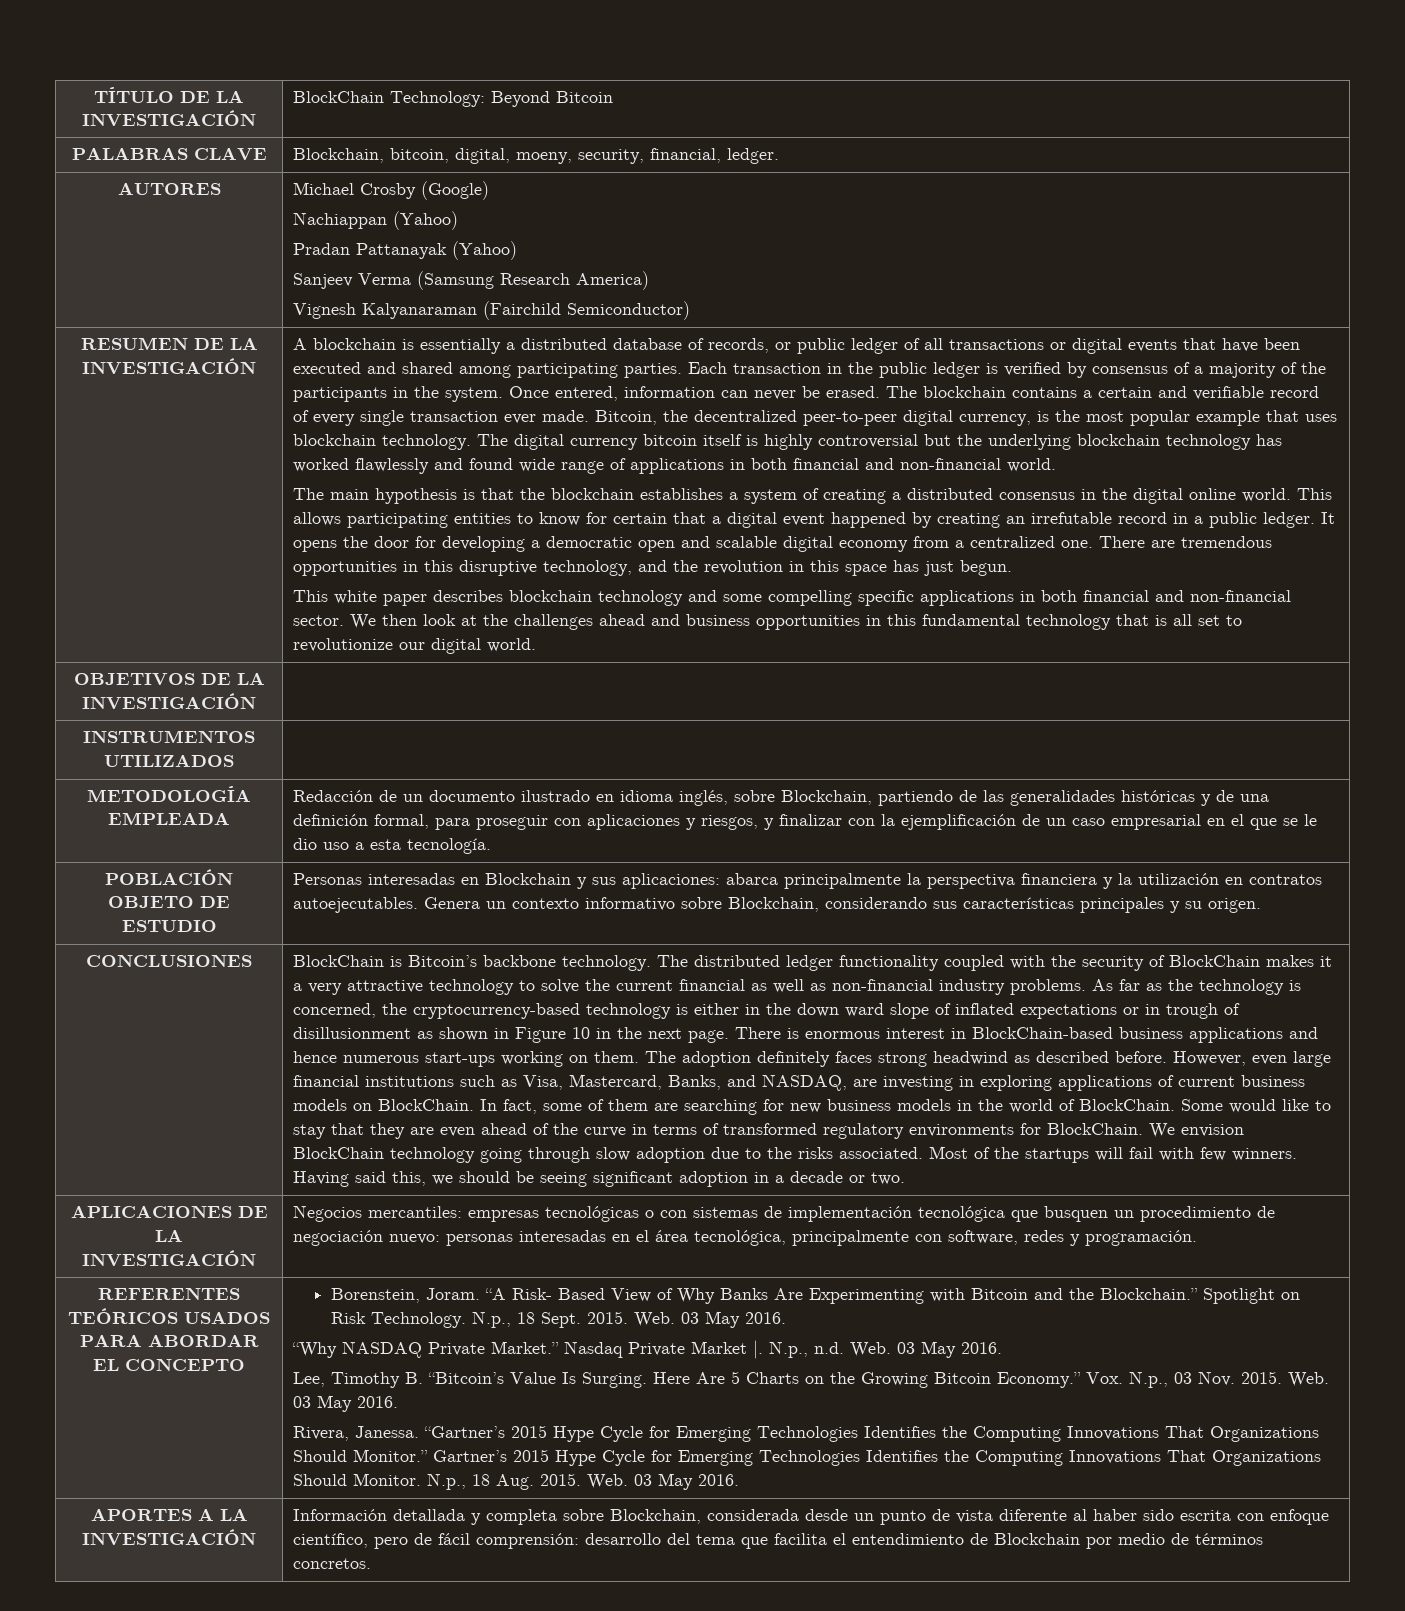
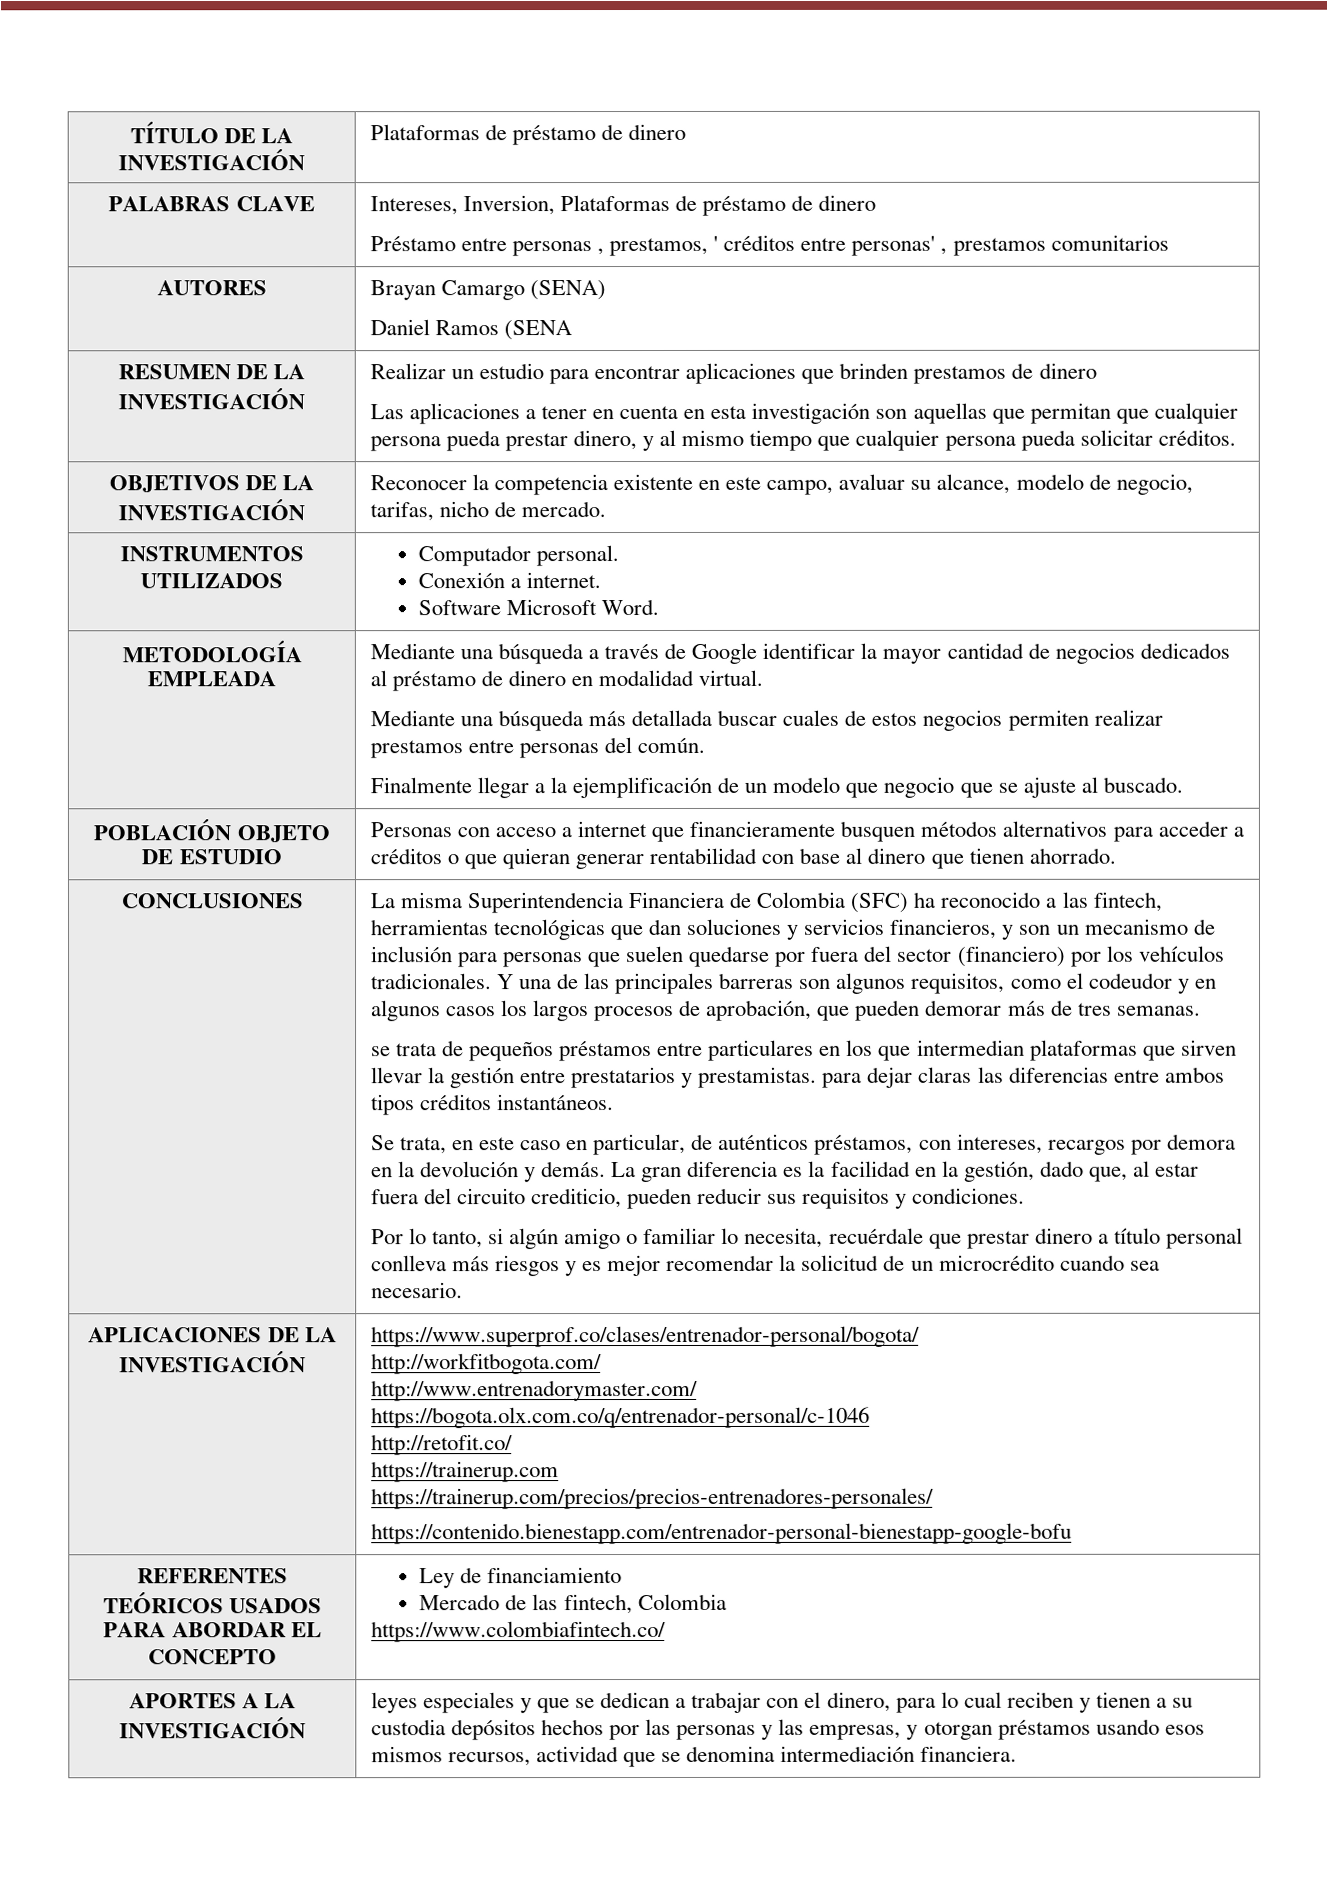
- TÍTULO DE LA INVESTIGACIÓN | BlockChain Technology: Beyond Bitcoin
- PALABRAS CLAVE | Blockchain, bitcoin, digital, moeny, security, financial, ledger.
- AUTORES | Michael Crosby (Google)
- Nachiappan (Yahoo)
- Pradan Pattanayak (Yahoo)
- Sanjeev Verma (Samsung Research America)
- Vignesh Kalyanaraman (Fairchild Semiconductor)
- RESUMEN DE LA INVESTIGACIÓN | A blockchain is essentially a distributed database of records, or public ledger of all transactions or digital events that have been executed and shared among participating parties. Each transaction in the public ledger is verified by consensus of a majority of the participants in the system. Once entered, information can never be erased. The blockchain contains a certain and verifiable record of every single transaction ever made. Bitcoin, the decentralized peer-to-peer digital currency, is the most popular example that uses blockchain technology. The digital currency bitcoin itself is highly controversial but the underlying blockchain technology has worked flawlessly and found wide range of applications in both financial and non-financial world.
- The main hypothesis is that the blockchain establishes a system of creating a distributed consensus in the digital online world. This allows participating entities to know for certain that a digital event happened by creating an irrefutable record in a public ledger. It opens the door for developing a democratic open and scalable digital economy from a centralized one. There are tremendous opportunities in this disruptive technology, and the revolution in this space has just begun.
- This white paper describes blockchain technology and some compelling specific applications in both financial and non-financial sector. We then look at the challenges ahead and business opportunities in this fundamental technology that is all set to revolutionize our digital world.
- OBJETIVOS DE LA INVESTIGACIÓN |
- INSTRUMENTOS UTILIZADOS |
- METODOLOGÍA EMPLEADA | Redacción de un documento ilustrado en idioma inglés, sobre Blockchain, partiendo de las generalidades históricas y de una definición formal, para proseguir con aplicaciones y riesgos, y finalizar con la ejemplificación de un caso empresarial en el que se le dio uso a esta tecnología.
+ TÍTULO DE LA INVESTIGACIÓN | Plataformas de préstamo de dinero
+ PALABRAS CLAVE | Intereses, Inversion, Plataformas de préstamo de dinero
+ Préstamo entre personas , prestamos, ' créditos entre personas' , prestamos comunitarios
+ AUTORES | Brayan Camargo (SENA)
+ Daniel Ramos (SENA
+ RESUMEN DE LA INVESTIGACIÓN | Realizar un estudio para encontrar aplicaciones que brinden prestamos de dinero
+ Las aplicaciones a tener en cuenta en esta investigación son aquellas que permitan que cualquier persona pueda prestar dinero, y al mismo tiempo que cualquier persona pueda solicitar créditos.
+ OBJETIVOS DE LA INVESTIGACIÓN | Reconocer la competencia existente en este campo, avaluar su alcance, modelo de negocio, tarifas, nicho de mercado.
+ INSTRUMENTOS UTILIZADOS | Computador personal.
+ Conexión a internet.
+ Software Microsoft Word.
+ METODOLOGÍA EMPLEADA | Mediante una búsqueda a través de Google identificar la mayor cantidad de negocios dedicados al préstamo de dinero en modalidad virtual.
+ Mediante una búsqueda más detallada buscar cuales de estos negocios permiten realizar prestamos entre personas del común.
+ Finalmente llegar a la ejemplificación de un modelo que negocio que se ajuste al buscado.
- POBLACIÓN OBJETO DE ESTUDIO | Personas interesadas en Blockchain y sus aplicaciones: abarca principalmente la perspectiva financiera y la utilización en contratos autoejecutables. Genera un contexto informativo sobre Blockchain, considerando sus características principales y su origen.
- CONCLUSIONES | BlockChain is Bitcoin’s backbone technology. The distributed ledger functionality coupled with the security of BlockChain makes it a very attractive technology to solve the current financial as well as non-financial industry problems. As far as the technology is concerned, the cryptocurrency-based technology is either in the down ward slope of inflated expectations or in trough of disillusionment as shown in Figure 10 in the next page. There is enormous interest in BlockChain-based business applications and hence numerous start-ups working on them. The adoption definitely faces strong headwind as described before. However, even large financial institutions such as Visa, Mastercard, Banks, and NASDAQ, are investing in exploring applications of current business models on BlockChain. In fact, some of them are searching for new business models in the world of BlockChain. Some would like to stay that they are even ahead of the curve in terms of transformed regulatory environments for BlockChain. We envision BlockChain technology going through slow adoption due to the risks associated. Most of the startups will fail with few winners. Having said this, we should be seeing significant adoption in a decade or two.
- APLICACIONES DE LA INVESTIGACIÓN | Negocios mercantiles: empresas tecnológicas o con sistemas de implementación tecnológica que busquen un procedimiento de negociación nuevo: personas interesadas en el área tecnológica, principalmente con software, redes y programación.
+ POBLACIÓN OBJETO DE ESTUDIO | Personas con acceso a internet que financieramente busquen métodos alternativos para acceder a créditos o que quieran generar rentabilidad con base al dinero que tienen ahorrado.
+ CONCLUSIONES | La misma Superintendencia Financiera de Colombia (SFC) ha reconocido a las fintech, herramientas tecnológicas que dan soluciones y servicios financieros, y son un mecanismo de inclusión para personas que suelen quedarse por fuera del sector (financiero) por los vehículos tradicionales. Y una de las principales barreras son algunos requisitos, como el codeudor y en algunos casos los largos procesos de aprobación, que pueden demorar más de tres semanas.
+ se trata de pequeños préstamos entre particulares en los que intermedian plataformas que sirven llevar la gestión entre prestatarios y prestamistas. para dejar claras las diferencias entre ambos tipos créditos instantáneos.
+ Se trata, en este caso en particular, de auténticos préstamos, con intereses, recargos por demora en la devolución y demás. La gran diferencia es la facilidad en la gestión, dado que, al estar fuera del circuito crediticio, pueden reducir sus requisitos y condiciones.
+ Por lo tanto, si algún amigo o familiar lo necesita, recuérdale que prestar dinero a título personal conlleva más riesgos y es mejor recomendar la solicitud de un microcrédito cuando sea necesario.
+ APLICACIONES DE LA INVESTIGACIÓN | https://www.superprof.co/clases/entrenador-personal/bogota/
+ http://workfitbogota.com/
+ http://www.entrenadorymaster.com/
+ https://bogota.olx.com.co/q/entrenador-personal/c-1046
+ http://retofit.co/
+ https://trainerup.com
+ https://trainerup.com/precios/precios-entrenadores-personales/
+ https://contenido.bienestapp.com/entrenador-personal-bienestapp-google-bofu
- Borenstein, Joram. “A Risk- Based View of Why Banks Are Experimenting with Bitcoin and the Blockchain.” Spotlight on Risk Technology. N.p., 18 Sept. 2015. Web. 03 May 2016.
- “Why NASDAQ Private Market.” Nasdaq Private Market |. N.p., n.d. Web. 03 May 2016.
- Lee, Timothy B. “Bitcoin’s Value Is Surging. Here Are 5 Charts on the Growing Bitcoin Economy.” Vox. N.p., 03 Nov. 2015. Web. 03 May 2016.
- Rivera, Janessa. “Gartner’s 2015 Hype Cycle for Emerging Technologies Identifies the Computing Innovations That Organizations Should Monitor.” Gartner’s 2015 Hype Cycle for Emerging Technologies Identifies the Computing Innovations That Organizations Should Monitor. N.p., 18 Aug. 2015. Web. 03 May 2016.
- APORTES A LA INVESTIGACIÓN | Información detallada y completa sobre Blockchain, considerada desde un punto de vista diferente al haber sido escrita con enfoque científico, pero de fácil comprensión: desarrollo del tema que facilita el entendimiento de Blockchain por medio de términos concretos.
+ Ley de financiamiento
+ Mercado de las fintech, Colombia
+ https://www.colombiafintech.co/
+ APORTES A LA INVESTIGACIÓN | leyes especiales y que se dedican a trabajar con el dinero, para lo cual reciben y tienen a su custodia depósitos hechos por las personas y las empresas, y otorgan préstamos usando esos mismos recursos, actividad que se denomina intermediación financiera.

